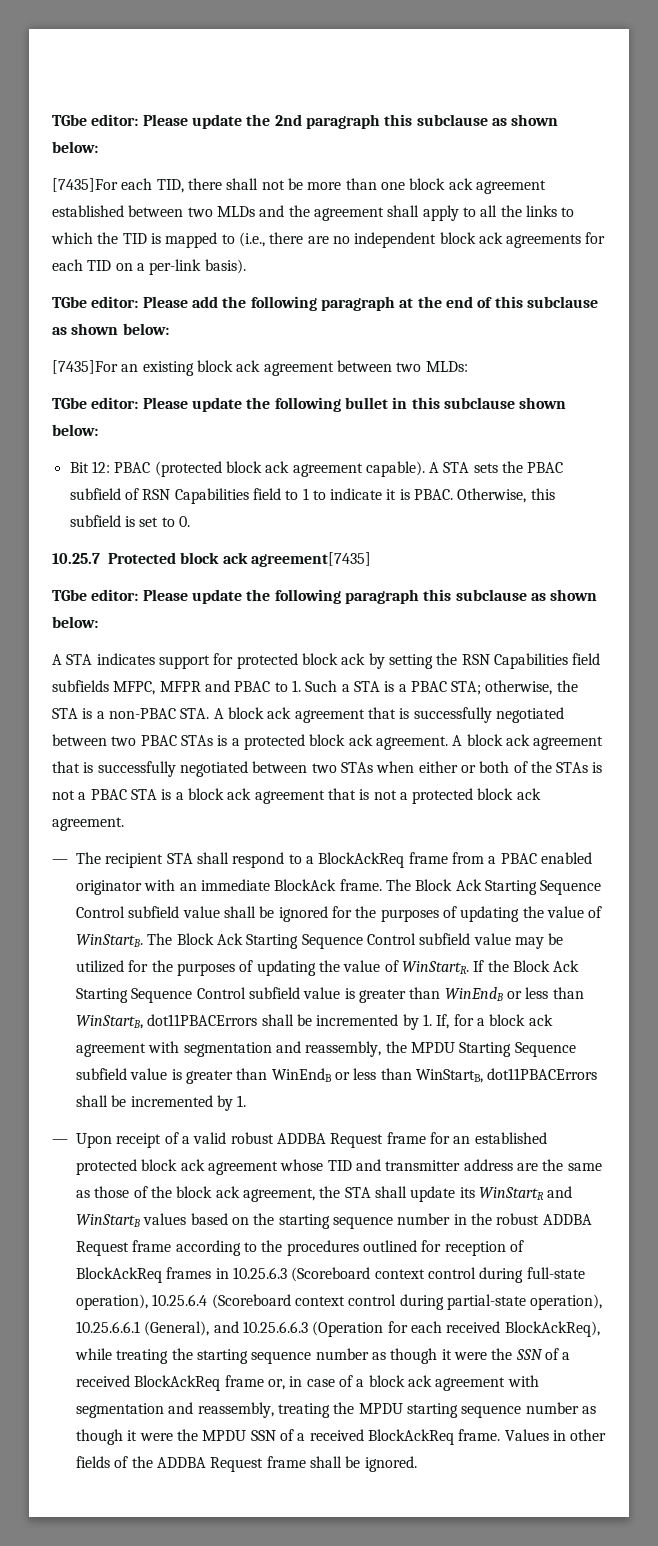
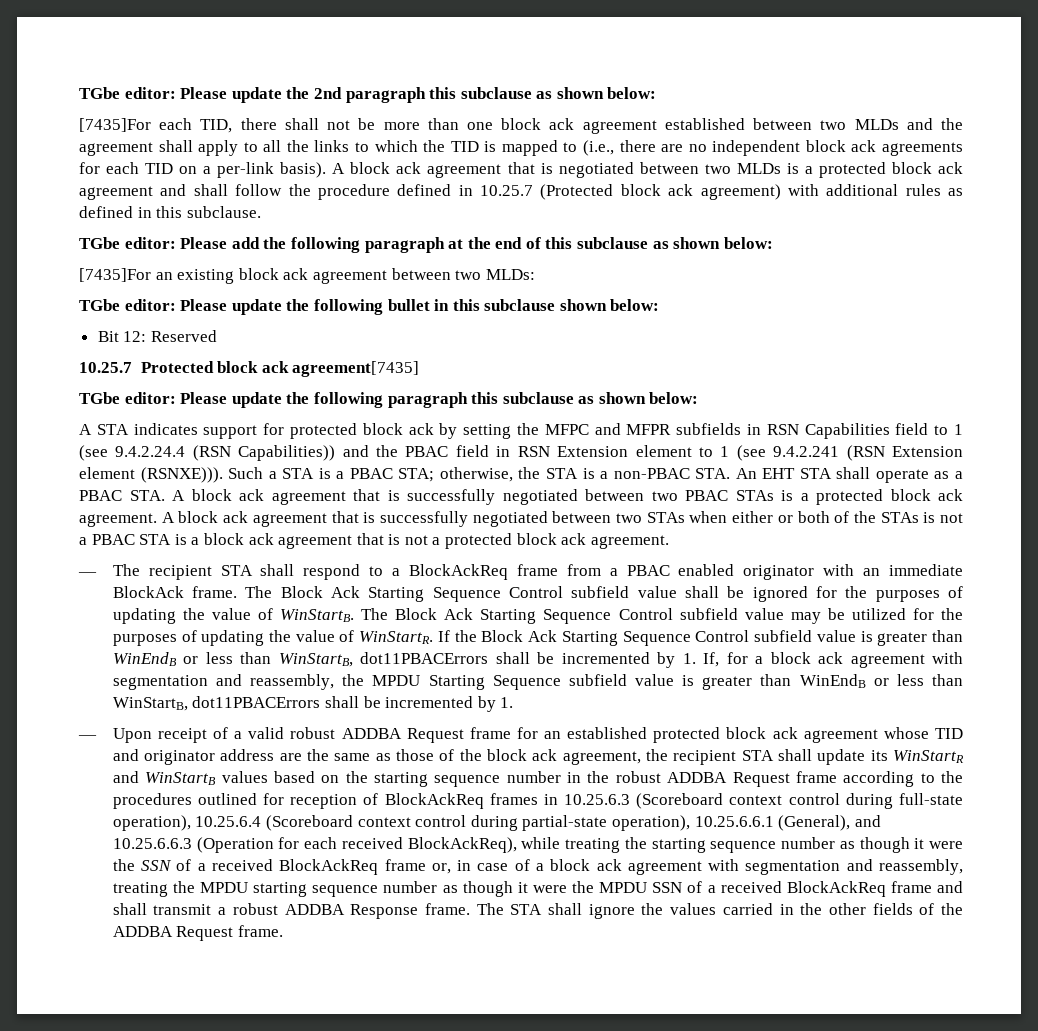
+ A block ack agreement that is negotiated between two MLDs is a protected block ack agreement and shall follow the procedure defined in 10.25.7 (Protected block ack agreement) with additional rules as defined in this subclause.
- Bit 12: PBAC (protected block ack agreement capable). A STA sets the PBAC subfield of RSN Capabilities field to 1 to indicate it is PBAC. Otherwise, this subfield is set to 0.
+ Bit 12: Reserved
- A STA indicates support for protected block ack by setting the RSN Capabilities field subfields MFPC, MFPR and PBAC to 1. Such a STA is a PBAC STA; otherwise, the STA is a non-PBAC STA. A block ack agreement that is successfully negotiated between two PBAC STAs is a protected block ack agreement.
+ A STA indicates support for protected block ack by setting the MFPC and MFPR subfields in RSN Capabilities field to 1 (see 9.4.2.24.4 (RSN Capabilities)) and the PBAC field in RSN Extension element to 1 (see 9.4.2.241 (RSN Extension element (RSNXE))). Such a STA is a PBAC STA; otherwise, the STA is a non-PBAC STA. An EHT STA shall operate as a PBAC STA. A block ack agreement that is successfully negotiated between two PBAC STAs is a protected block ack agreement.
- — Upon receipt of a valid robust ADDBA Request frame for an established protected block ack agreement whose TID and transmitter address are the same as those of the block ack agreement, the STA shall update its WinStartR and WinStartB values based on the starting sequence number in the robust ADDBA Request frame according to the procedures outlined for reception of BlockAckReq frames in 10.25.6.3 (Scoreboard context control during full-state operation), 10.25.6.4 (Scoreboard context control during partial-state operation), 10.25.6.6.1 (General), and 10.25.6.6.3 (Operation for each received BlockAckReq), while treating the starting sequence number as though it were the SSN of a received BlockAckReq frame or, in case of a block ack agreement with segmentation and reassembly, treating the MPDU starting sequence number as though it were the MPDU SSN of a received BlockAckReq frame. Values in other fields of the ADDBA Request frame shall be ignored.
+ — Upon receipt of a valid robust ADDBA Request frame for an established protected block ack agreement whose TID and originator address are the same as those of the block ack agreement, the recipient STA shall update its WinStartR and WinStartB values based on the starting sequence number in the robust ADDBA Request frame according to the procedures outlined for reception of BlockAckReq frames in 10.25.6.3 (Scoreboard context control during full-state operation), 10.25.6.4 (Scoreboard context control during partial-state operation), 10.25.6.6.1 (General), and 10.25.6.6.3 (Operation for each received BlockAckReq), while treating the starting sequence number as though it were the SSN of a received BlockAckReq frame or, in case of a block ack agreement with segmentation and reassembly, treating the MPDU starting sequence number as though it were the MPDU SSN of a received BlockAckReq frame and shall transmit a robust ADDBA Response frame. The STA shall ignore the values carried in the other fields of the ADDBA Request frame.

